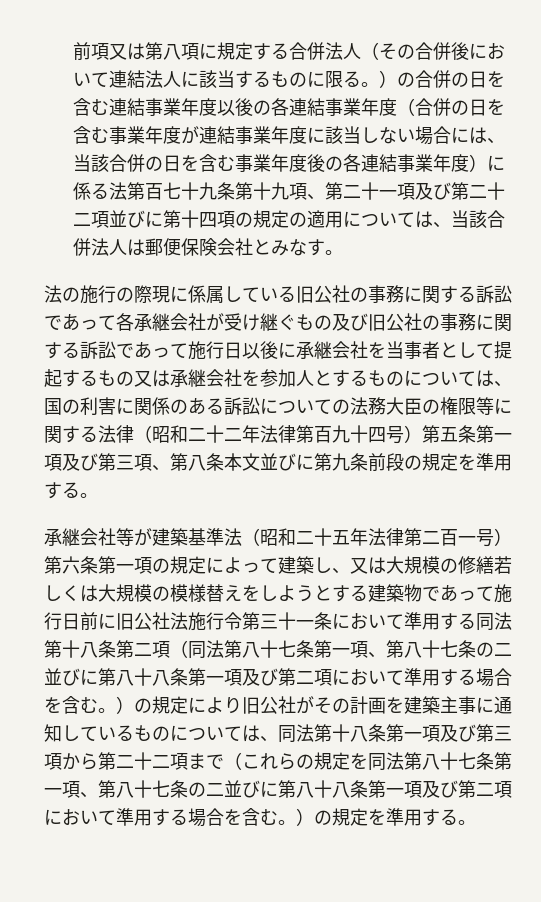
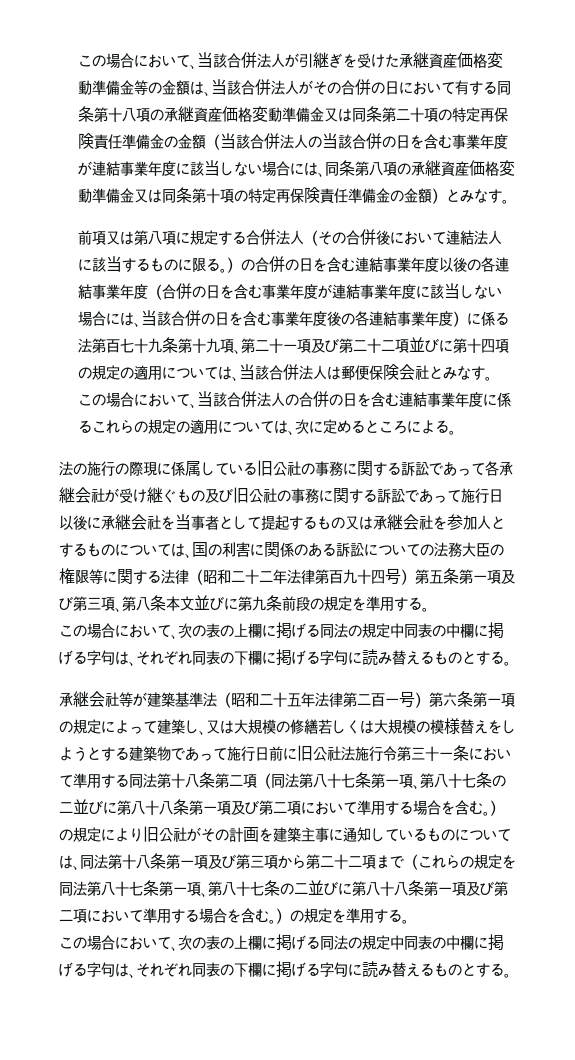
+ この場合において、当該合併法人が引継ぎを受けた承継資産価格変動準備金等の金額は、当該合併法人がその合併の日において有する同条第十八項の承継資産価格変動準備金又は同条第二十項の特定再保険責任準備金の金額（当該合併法人の当該合併の日を含む事業年度が連結事業年度に該当しない場合には、同条第八項の承継資産価格変動準備金又は同条第十項の特定再保険責任準備金の金額）とみなす。
+ この場合において、当該合併法人の合併の日を含む連結事業年度に係るこれらの規定の適用については、次に定めるところによる。
  法の施行の際現に係属している旧公社の事務に関する訴訟であって各承継会社が受け継ぐもの及び旧公社の事務に関する訴訟であって施行日以後に承継会社を当事者として提起するもの又は承継会社を参加人とするものについては、国の利害に関係のある訴訟についての法務大臣の権限等に関する法律（昭和二十二年法律第百九十四号）第五条第一項及び第三項、第八条本文並びに第九条前段の規定を準用する。
+ この場合において、次の表の上欄に掲げる同法の規定中同表の中欄に掲げる字句は、それぞれ同表の下欄に掲げる字句に読み替えるものとする。
  承継会社等が建築基準法（昭和二十五年法律第二百一号）第六条第一項の規定によって建築し、又は大規模の修繕若しくは大規模の模様替えをしようとする建築物であって施行日前に旧公社法施行令第三十一条において準用する同法第十八条第二項（同法第八十七条第一項、第八十七条の二並びに第八十八条第一項及び第二項において準用する場合を含む。）の規定により旧公社がその計画を建築主事に通知しているものについては、同法第十八条第一項及び第三項から第二十二項まで（これらの規定を同法第八十七条第一項、第八十七条の二並びに第八十八条第一項及び第二項において準用する場合を含む。）の規定を準用する。
+ この場合において、次の表の上欄に掲げる同法の規定中同表の中欄に掲げる字句は、それぞれ同表の下欄に掲げる字句に読み替えるものとする。

